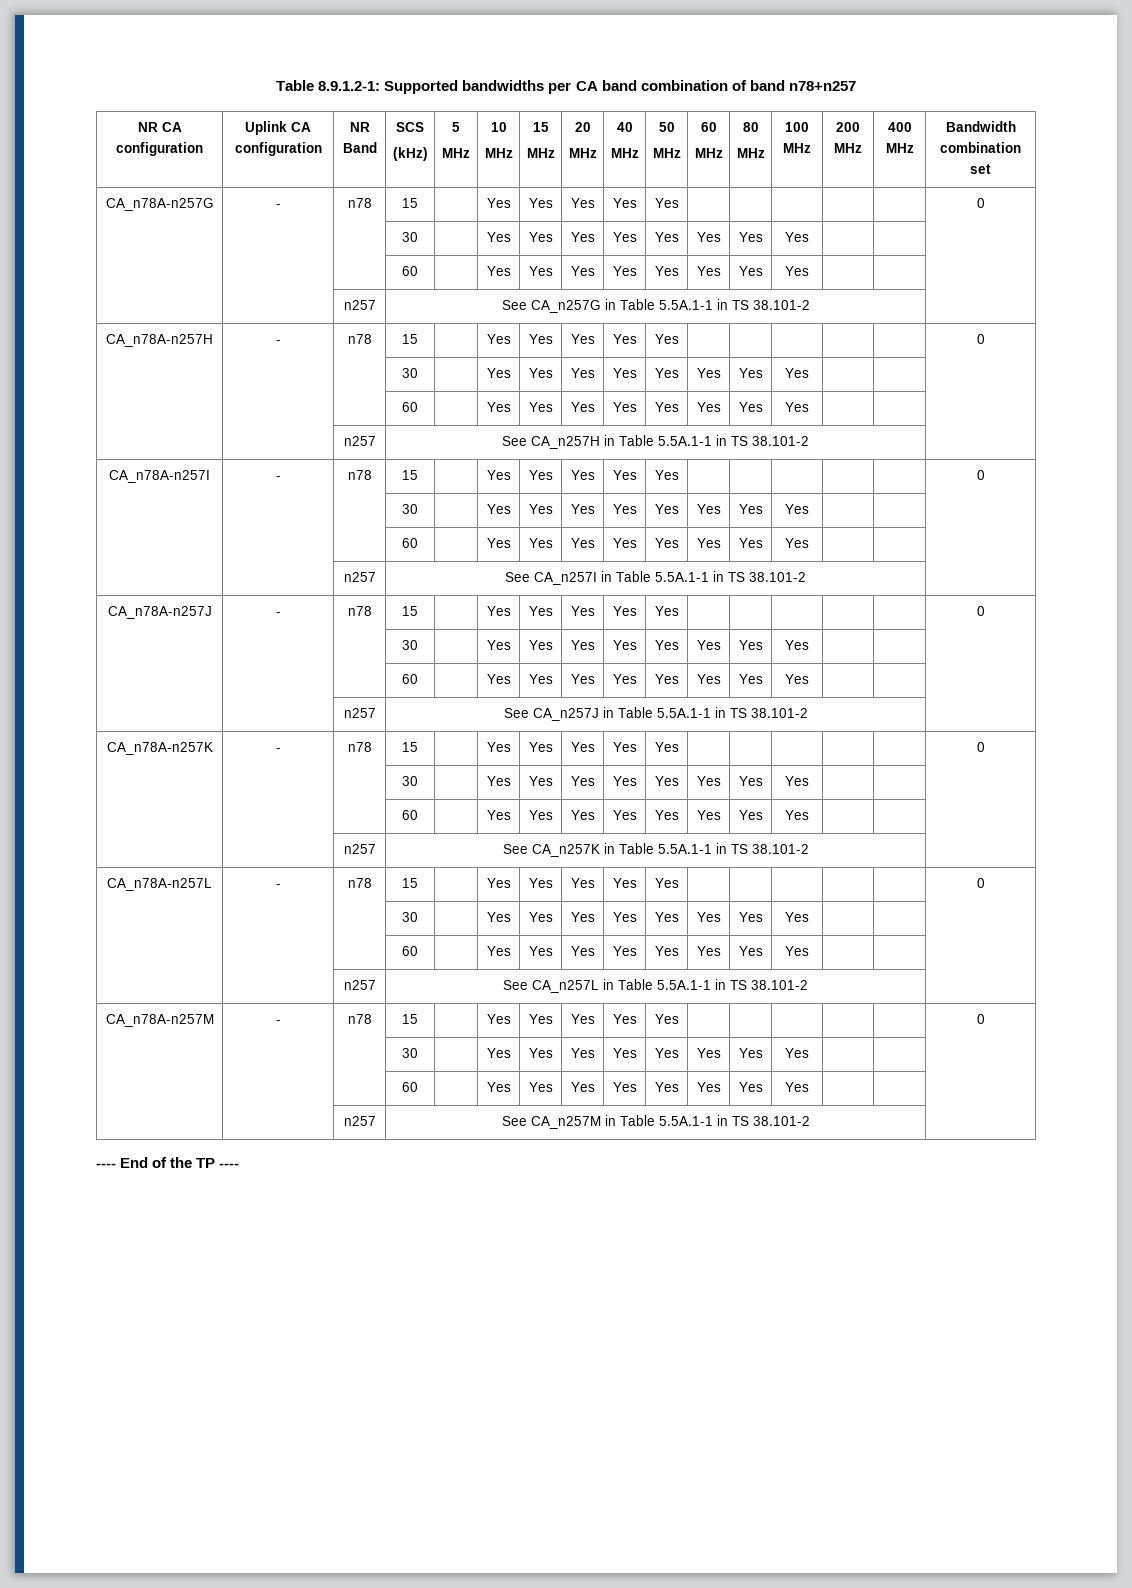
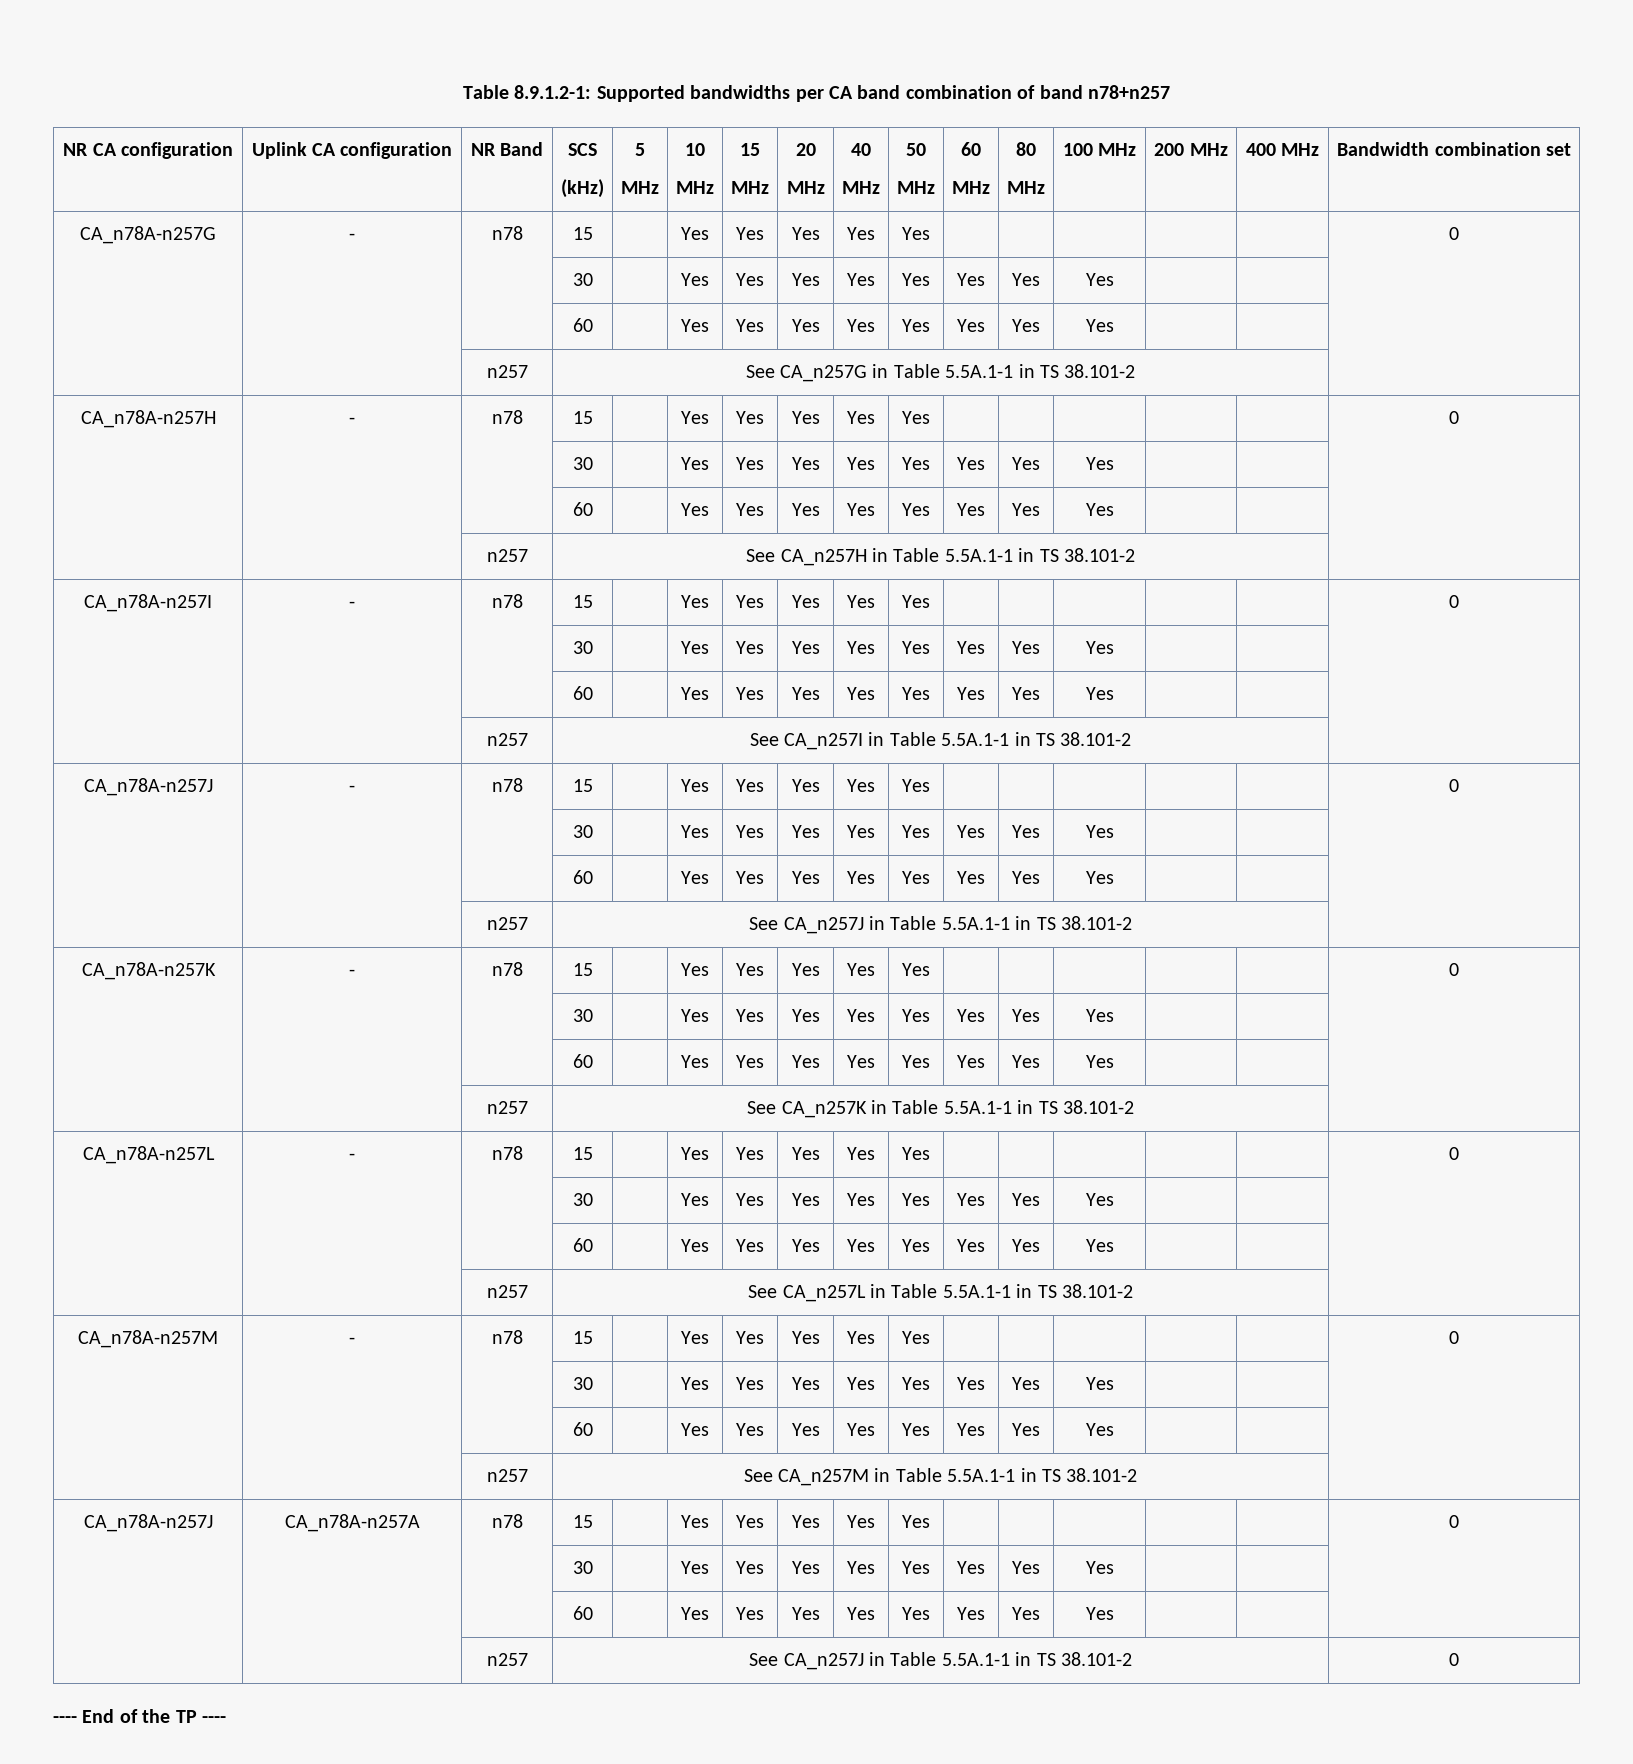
+ CA_n78A-n257J | CA_n78A-n257A | n78 | 15 | | Yes | Yes | Yes | Yes | Yes | | | | | | 0
+ | | | 30 | | Yes | Yes | Yes | Yes | Yes | Yes | Yes | Yes | | |
+ | | | 60 | | Yes | Yes | Yes | Yes | Yes | Yes | Yes | Yes | | |
+ | | n257 | See CA_n257J in Table 5.5A.1-1 in TS 38.101-2 | 0

